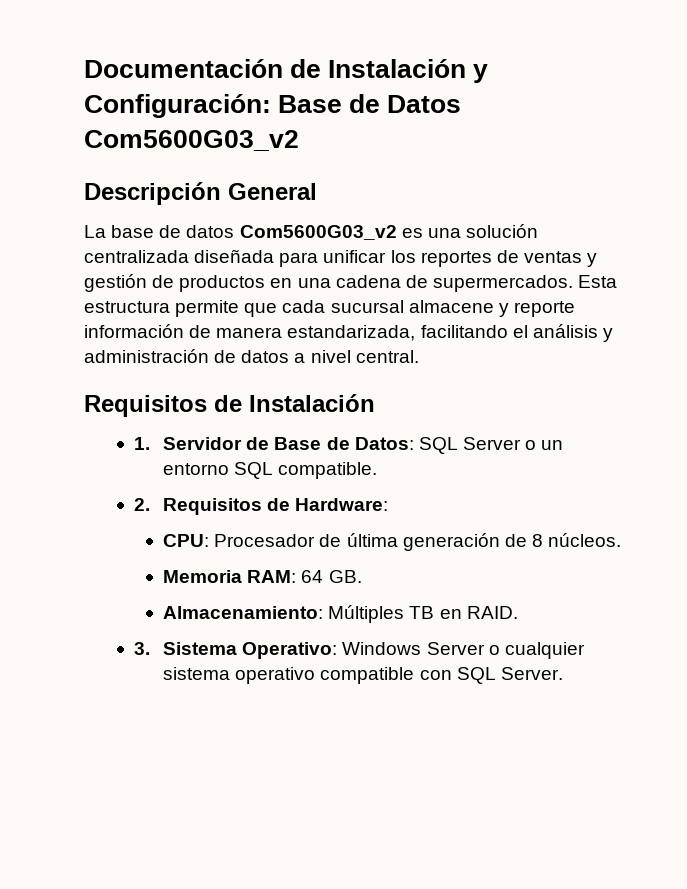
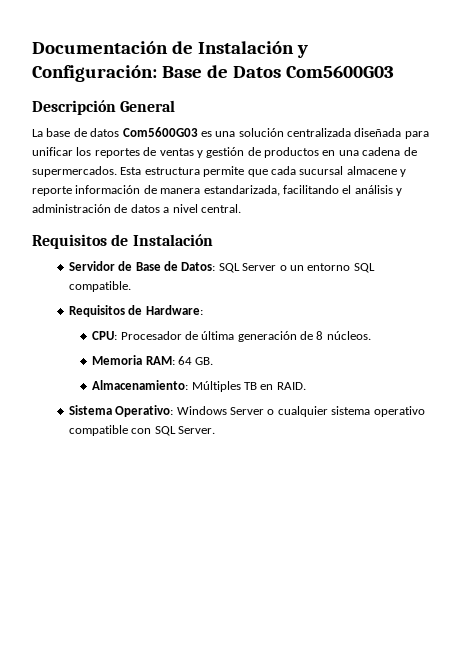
- Documentación de Instalación y Configuración: Base de Datos Com5600G03_v2
+ Documentación de Instalación y Configuración: Base de Datos Com5600G03
- La base de datos Com5600G03_v2 es una solución centralizada diseñada para unificar los reportes de ventas y gestión de productos en una cadena de supermercados.
+ La base de datos Com5600G03 es una solución centralizada diseñada para unificar los reportes de ventas y gestión de productos en una cadena de supermercados.
- 1. Servidor de Base de Datos: SQL Server o un entorno SQL compatible.
+ Servidor de Base de Datos: SQL Server o un entorno SQL compatible.
- 2. Requisitos de Hardware:
+ Requisitos de Hardware:
- 3. Sistema Operativo: Windows Server o cualquier sistema operativo compatible con SQL Server.
+ Sistema Operativo: Windows Server o cualquier sistema operativo compatible con SQL Server.

